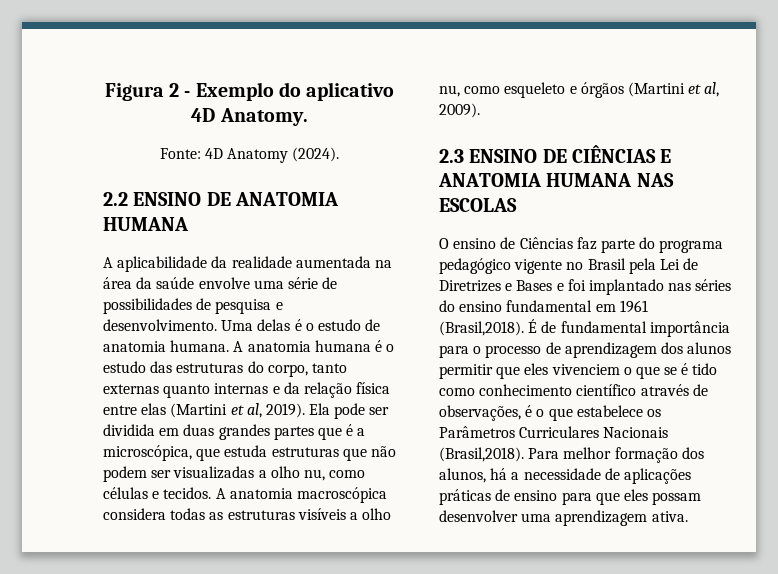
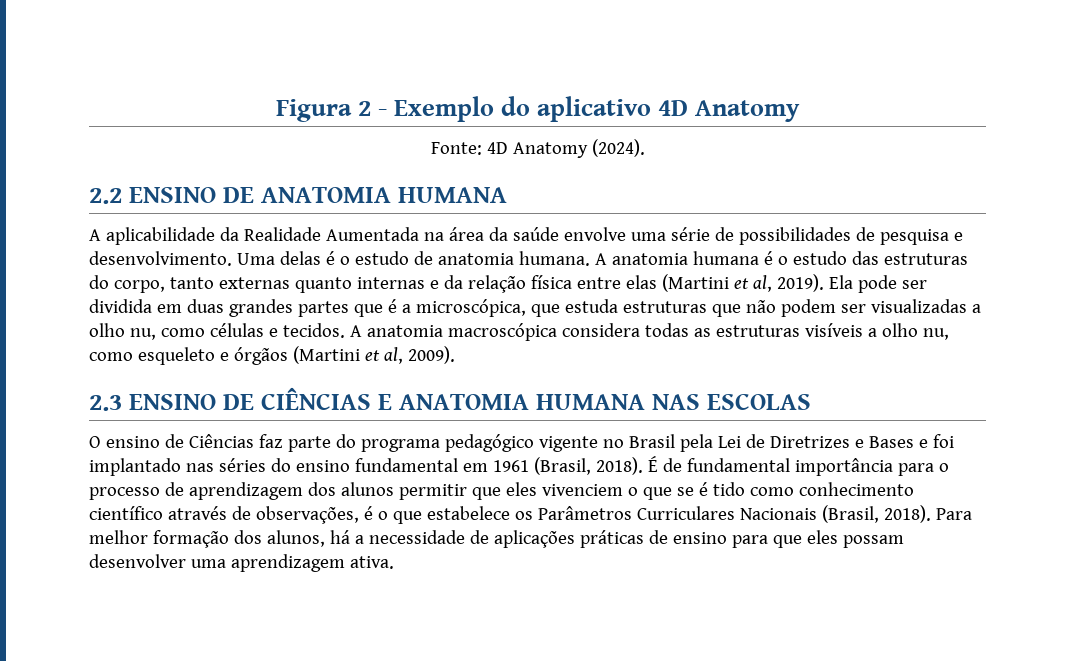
- Figura 2 - Exemplo do aplicativo 4D Anatomy.
+ Figura 2 - Exemplo do aplicativo 4D Anatomy
- A aplicabilidade da realidade aumentada na área da saúde envolve uma série de possibilidades de pesquisa e desenvolvimento.
+ A aplicabilidade da Realidade Aumentada na área da saúde envolve uma série de possibilidades de pesquisa e desenvolvimento.
- O ensino de Ciências faz parte do programa pedagógico vigente no Brasil pela Lei de Diretrizes e Bases e foi implantado nas séries do ensino fundamental em 1961 (Brasil,2018).
+ O ensino de Ciências faz parte do programa pedagógico vigente no Brasil pela Lei de Diretrizes e Bases e foi implantado nas séries do ensino fundamental em 1961 (Brasil, 2018).
- É de fundamental importância para o processo de aprendizagem dos alunos permitir que eles vivenciem o que se é tido como conhecimento científico através de observações, é o que estabelece os Parâmetros Curriculares Nacionais (Brasil,2018).
+ É de fundamental importância para o processo de aprendizagem dos alunos permitir que eles vivenciem o que se é tido como conhecimento científico através de observações, é o que estabelece os Parâmetros Curriculares Nacionais (Brasil, 2018).

